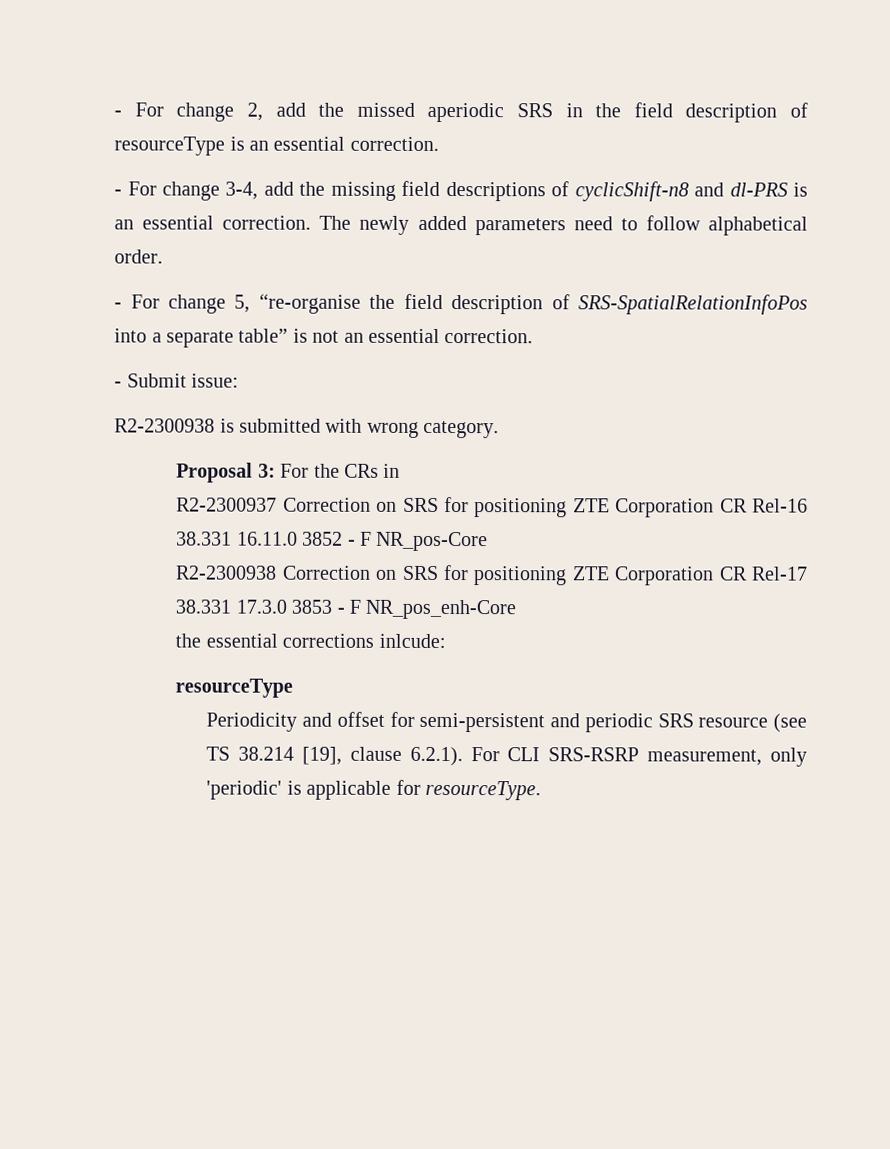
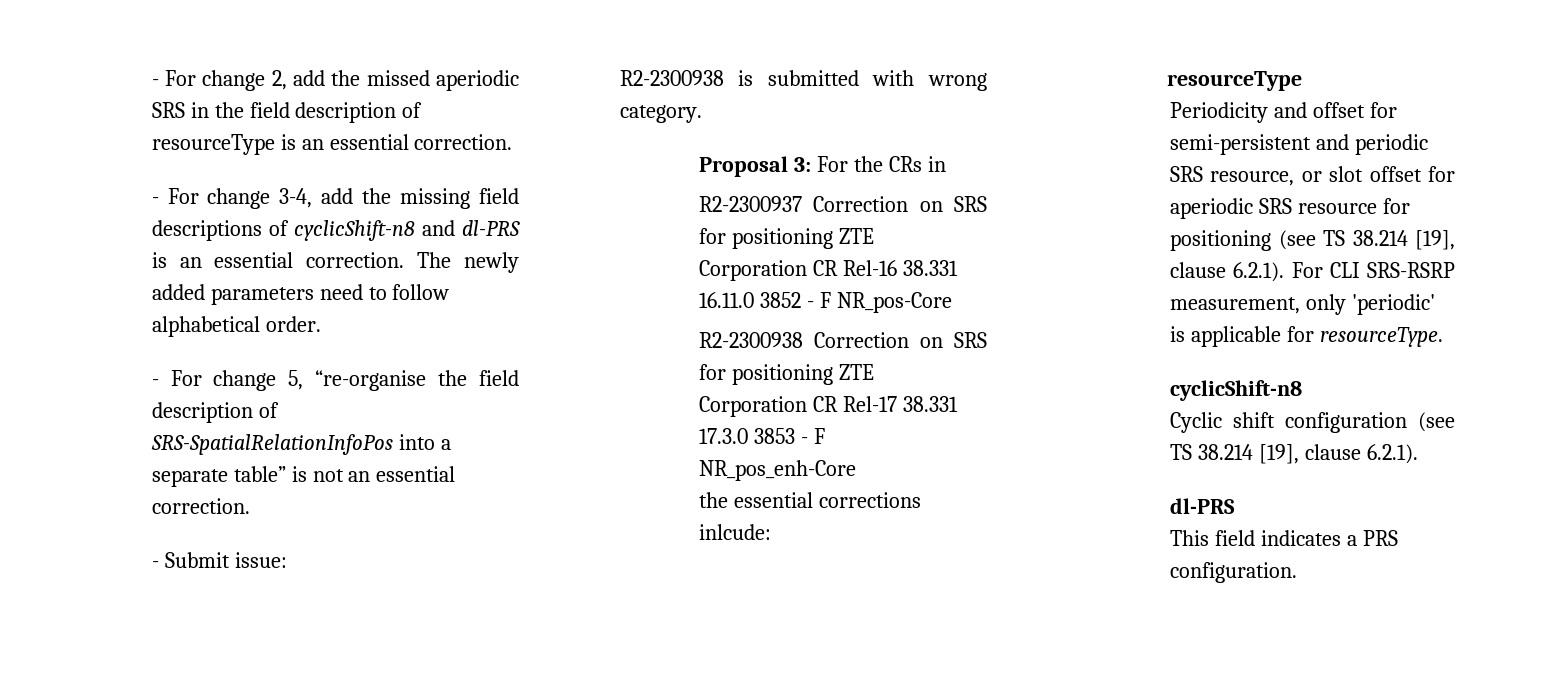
- Periodicity and offset for semi-persistent and periodic SRS resource (see TS 38.214 [19], clause 6.2.1). For CLI SRS-RSRP measurement, only 'periodic' is applicable for resourceType.
+ Periodicity and offset for semi-persistent and periodic SRS resource, or slot offset for aperiodic SRS resource for positioning (see TS 38.214 [19], clause 6.2.1). For CLI SRS-RSRP measurement, only 'periodic' is applicable for resourceType.
+ cyclicShift-n8
+ Cyclic shift configuration (see TS 38.214 [19], clause 6.2.1).
+ dl-PRS
+ This field indicates a PRS configuration.

